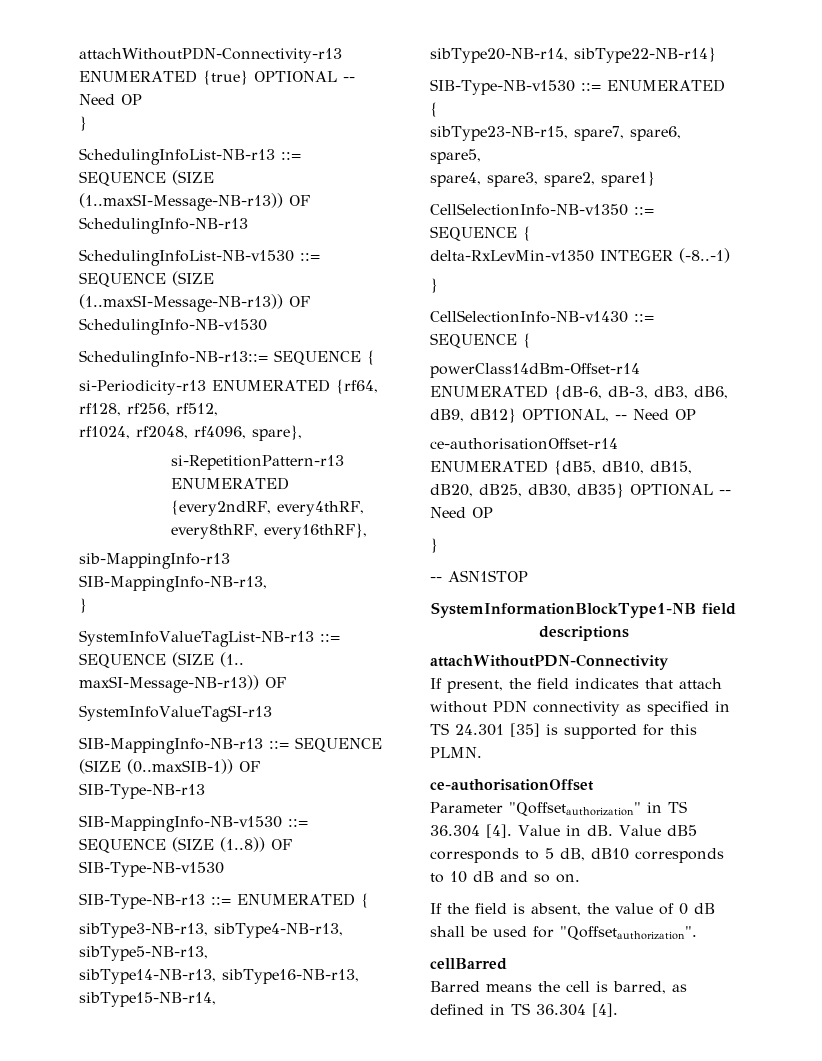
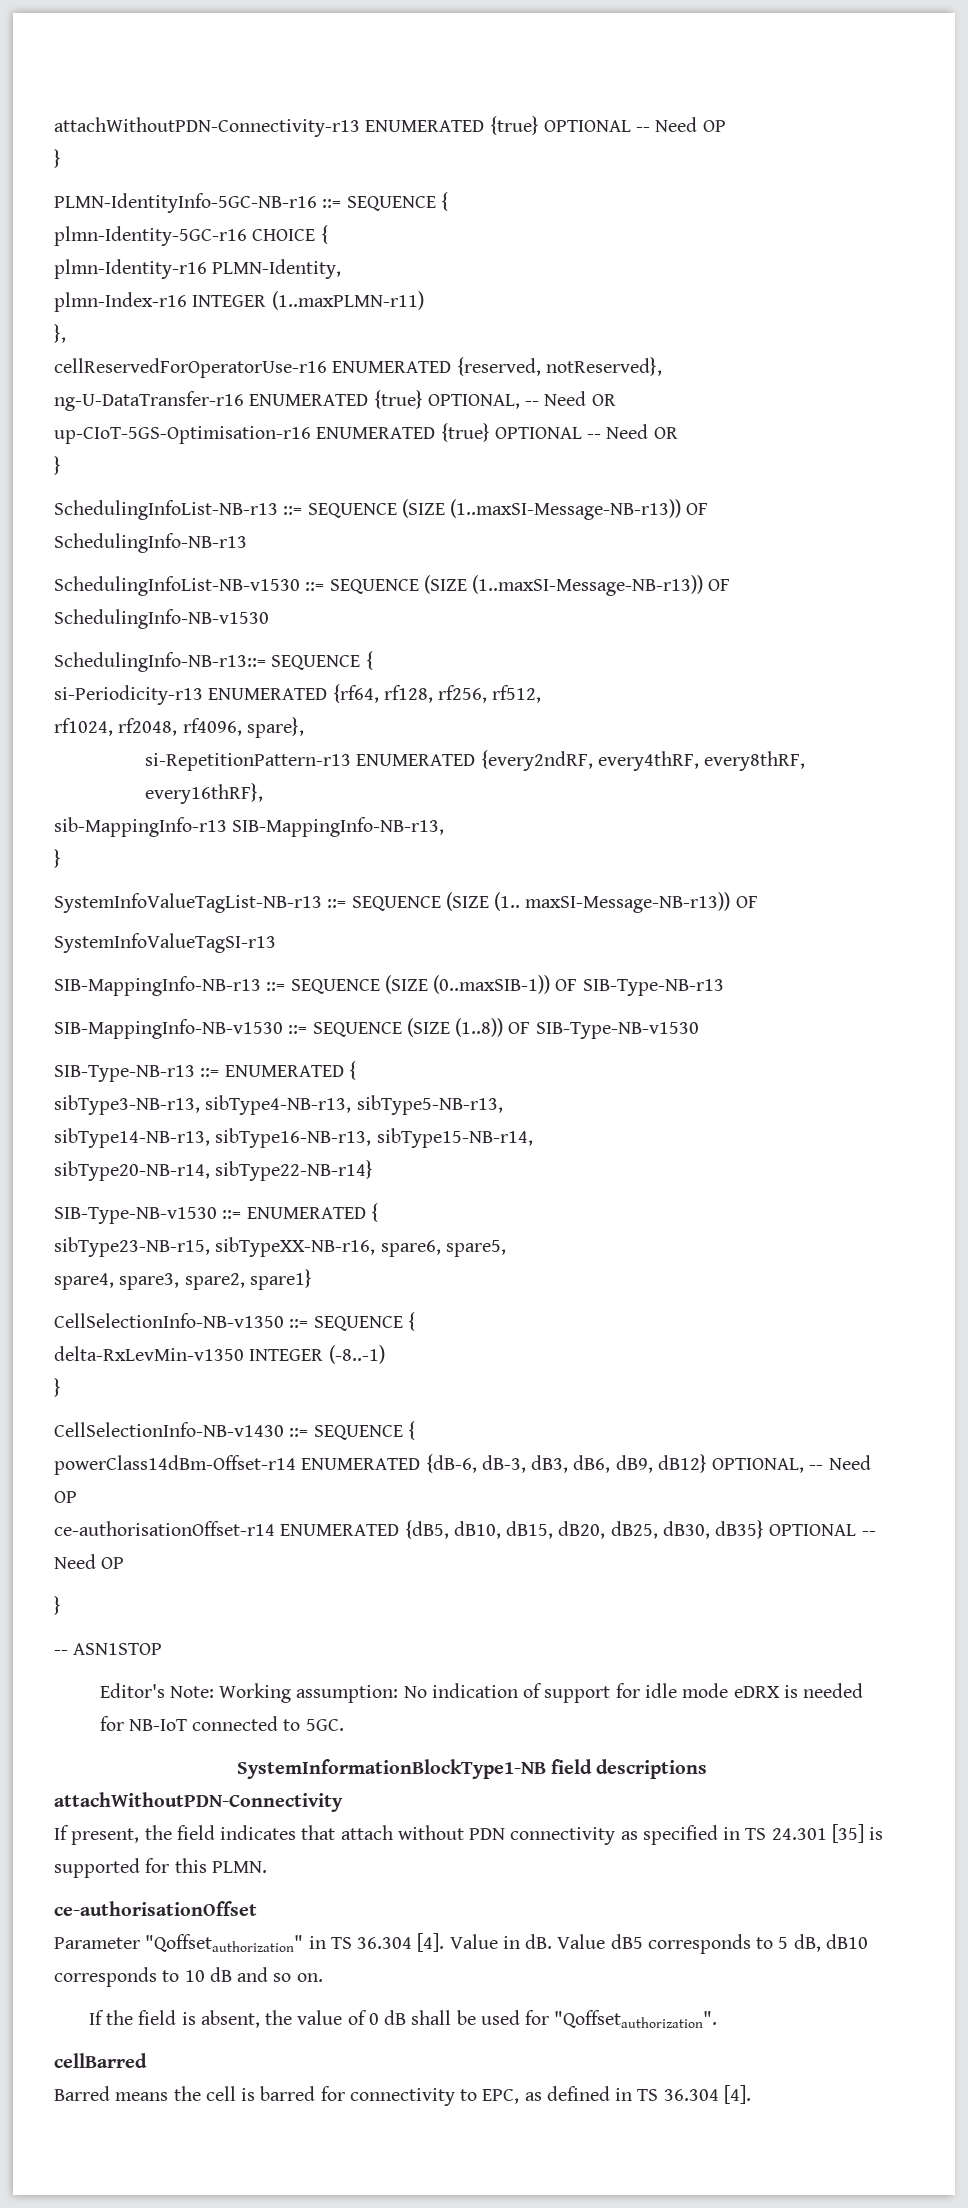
+ PLMN-IdentityInfo-5GC-NB-r16 ::= SEQUENCE {
+ plmn-Identity-5GC-r16 CHOICE {
+ plmn-Identity-r16 PLMN-Identity,
+ plmn-Index-r16 INTEGER (1..maxPLMN-r11)
+ },
+ cellReservedForOperatorUse-r16 ENUMERATED {reserved, notReserved},
+ ng-U-DataTransfer-r16 ENUMERATED {true} OPTIONAL, -- Need OR
+ up-CIoT-5GS-Optimisation-r16 ENUMERATED {true} OPTIONAL -- Need OR
+ }
- sibType23-NB-r15, spare7, spare6, spare5,
+ sibType23-NB-r15, sibTypeXX-NB-r16, spare6, spare5,
+ Editor's Note: Working assumption: No indication of support for idle mode eDRX is needed for NB-IoT connected to 5GC.
- Barred means the cell is barred, as defined in TS 36.304 [4].
+ Barred means the cell is barred for connectivity to EPC, as defined in TS 36.304 [4].

